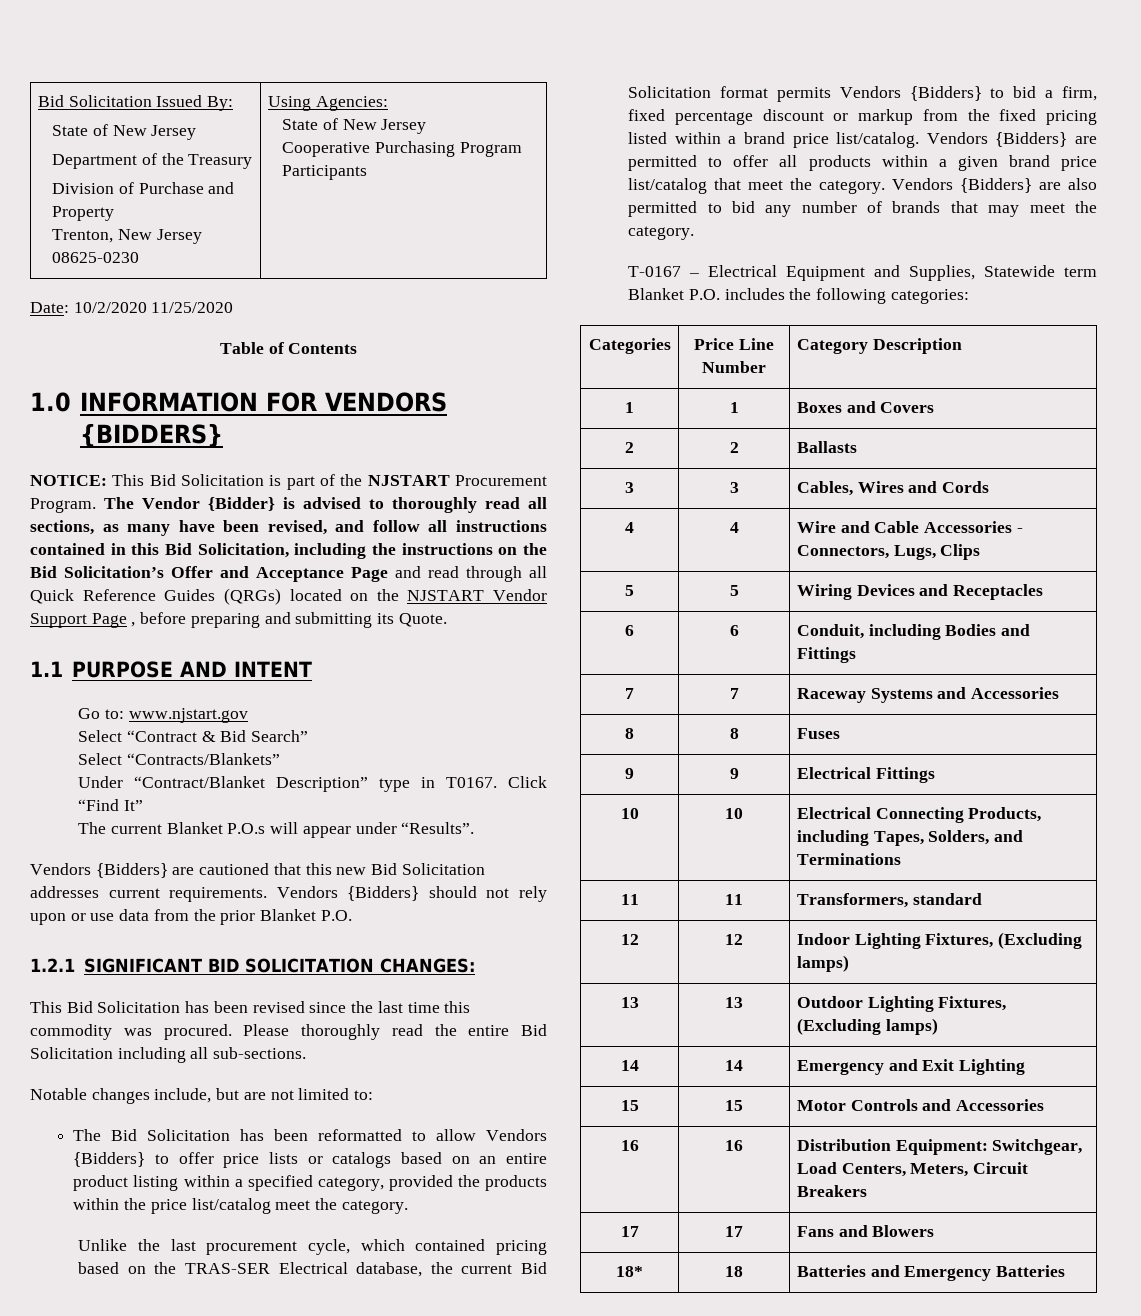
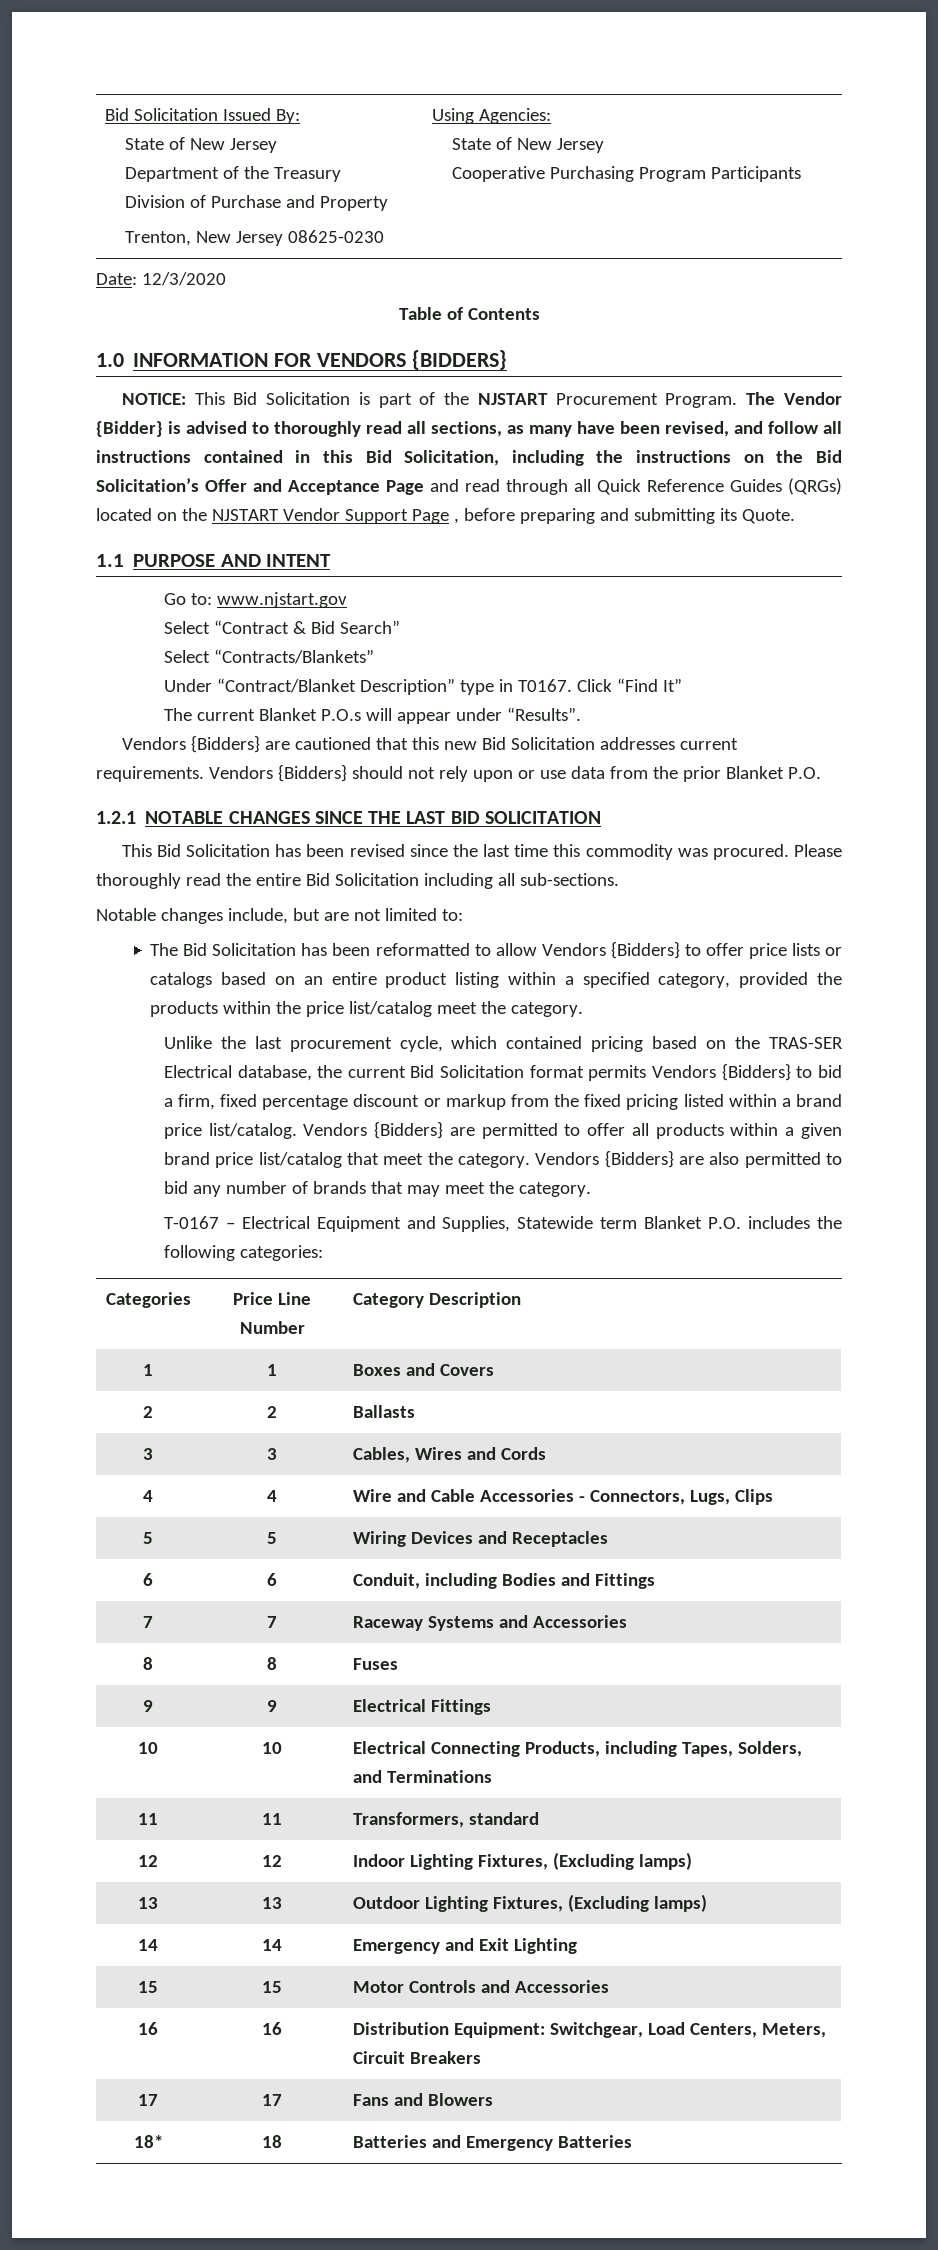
- Date: 10/2/2020 11/25/2020
+ Date: 12/3/2020
- 1.2.1 SIGNIFICANT BID SOLICITATION CHANGES:
+ 1.2.1 NOTABLE CHANGES SINCE THE LAST BID SOLICITATION

